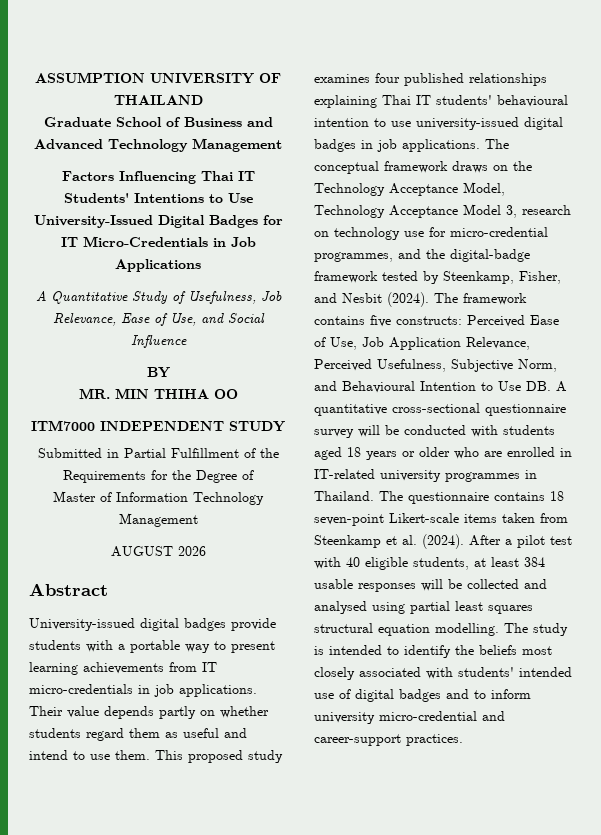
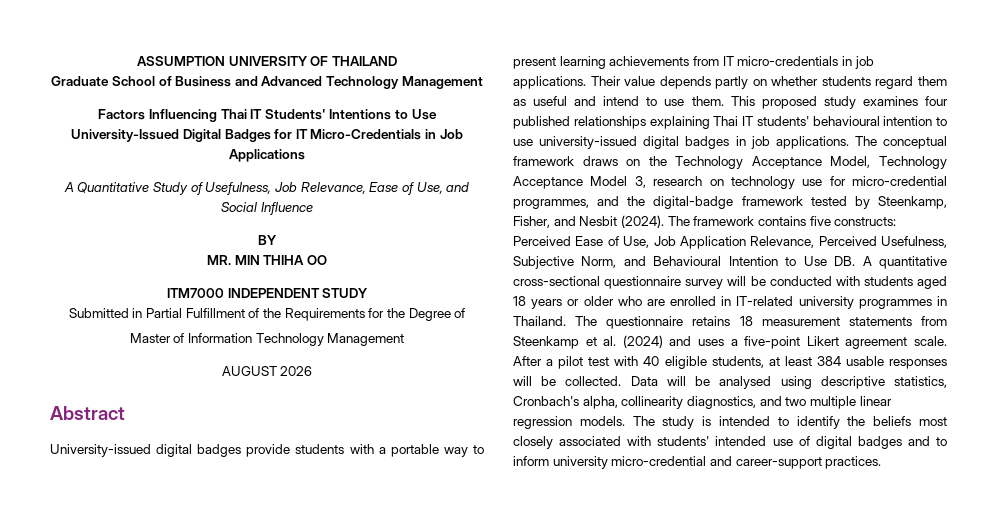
- The questionnaire contains 18 seven-point Likert-scale items taken from Steenkamp et al. (2024).
+ The questionnaire retains 18 measurement statements from Steenkamp et al. (2024) and uses a five-point Likert agreement scale.
- After a pilot test with 40 eligible students, at least 384 usable responses will be collected and analysed using partial least squares structural equation modelling.
+ After a pilot test with 40 eligible students, at least 384 usable responses will be collected. Data will be analysed using descriptive statistics, Cronbach's alpha, collinearity diagnostics, and two multiple linear regression models.

